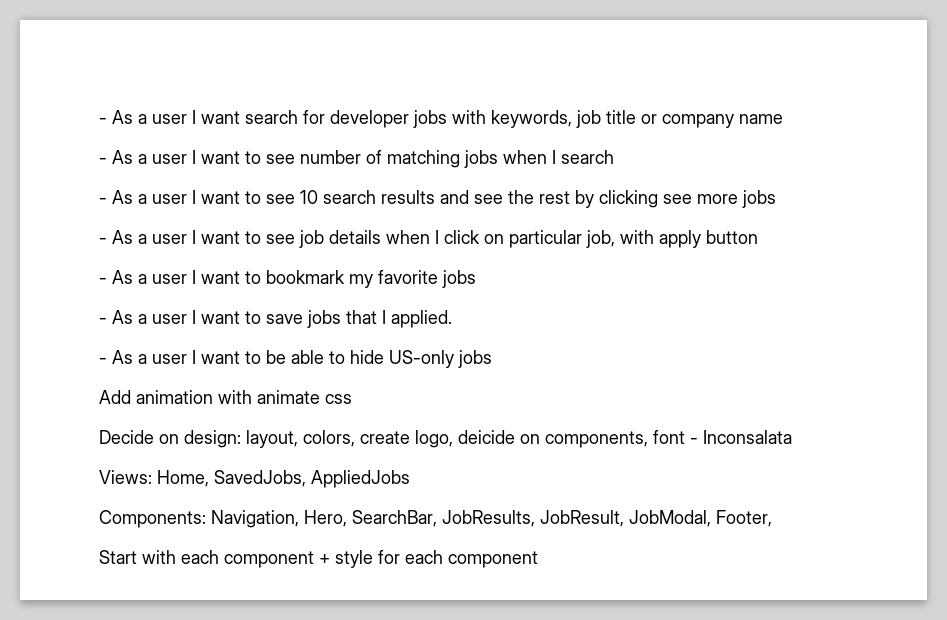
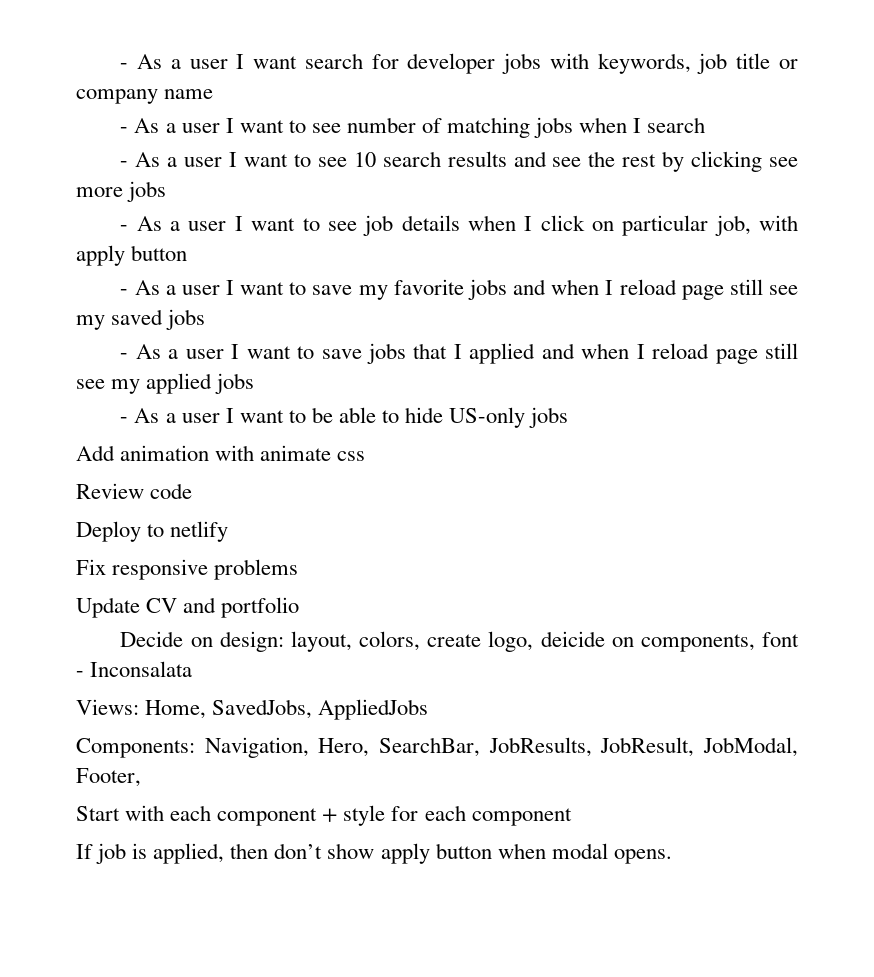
- - As a user I want to bookmark my favorite jobs
+ - As a user I want to save my favorite jobs and when I reload page still see my saved jobs
- - As a user I want to save jobs that I applied.
+ - As a user I want to save jobs that I applied and when I reload page still see my applied jobs
+ Review code
+ Deploy to netlify
+ Fix responsive problems
+ Update CV and portfolio
+ If job is applied, then don’t show apply button when modal opens.

